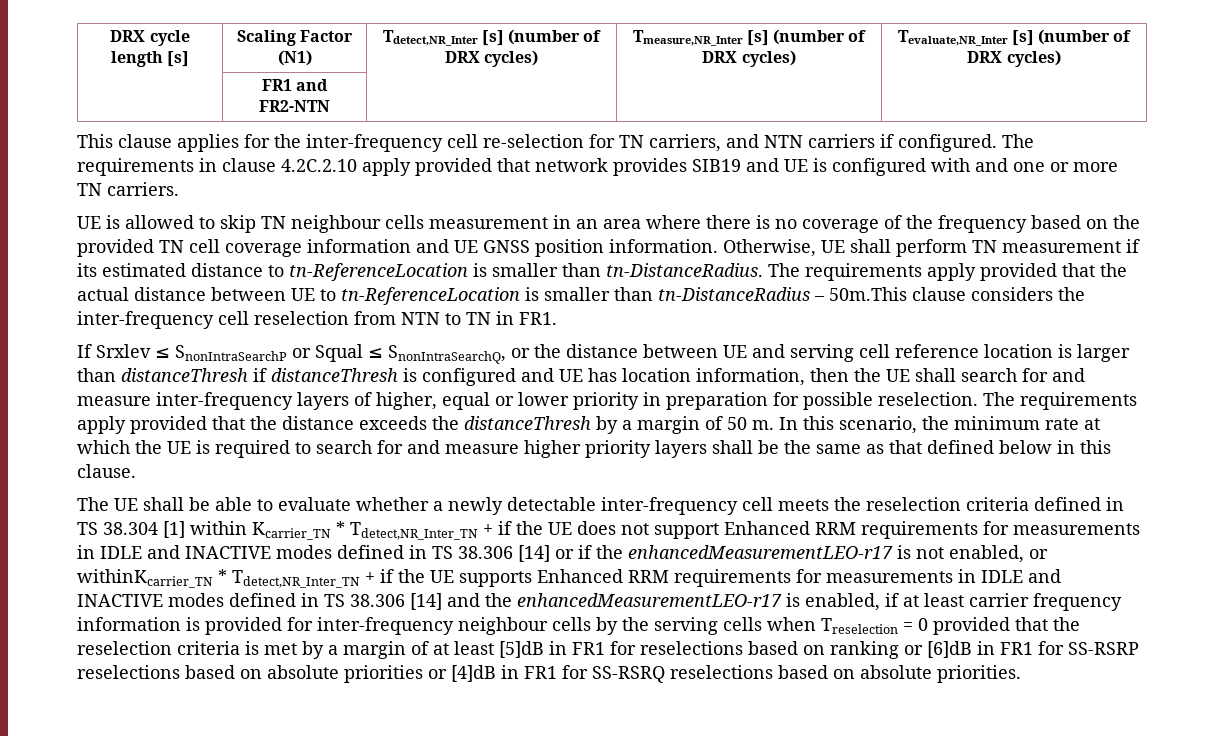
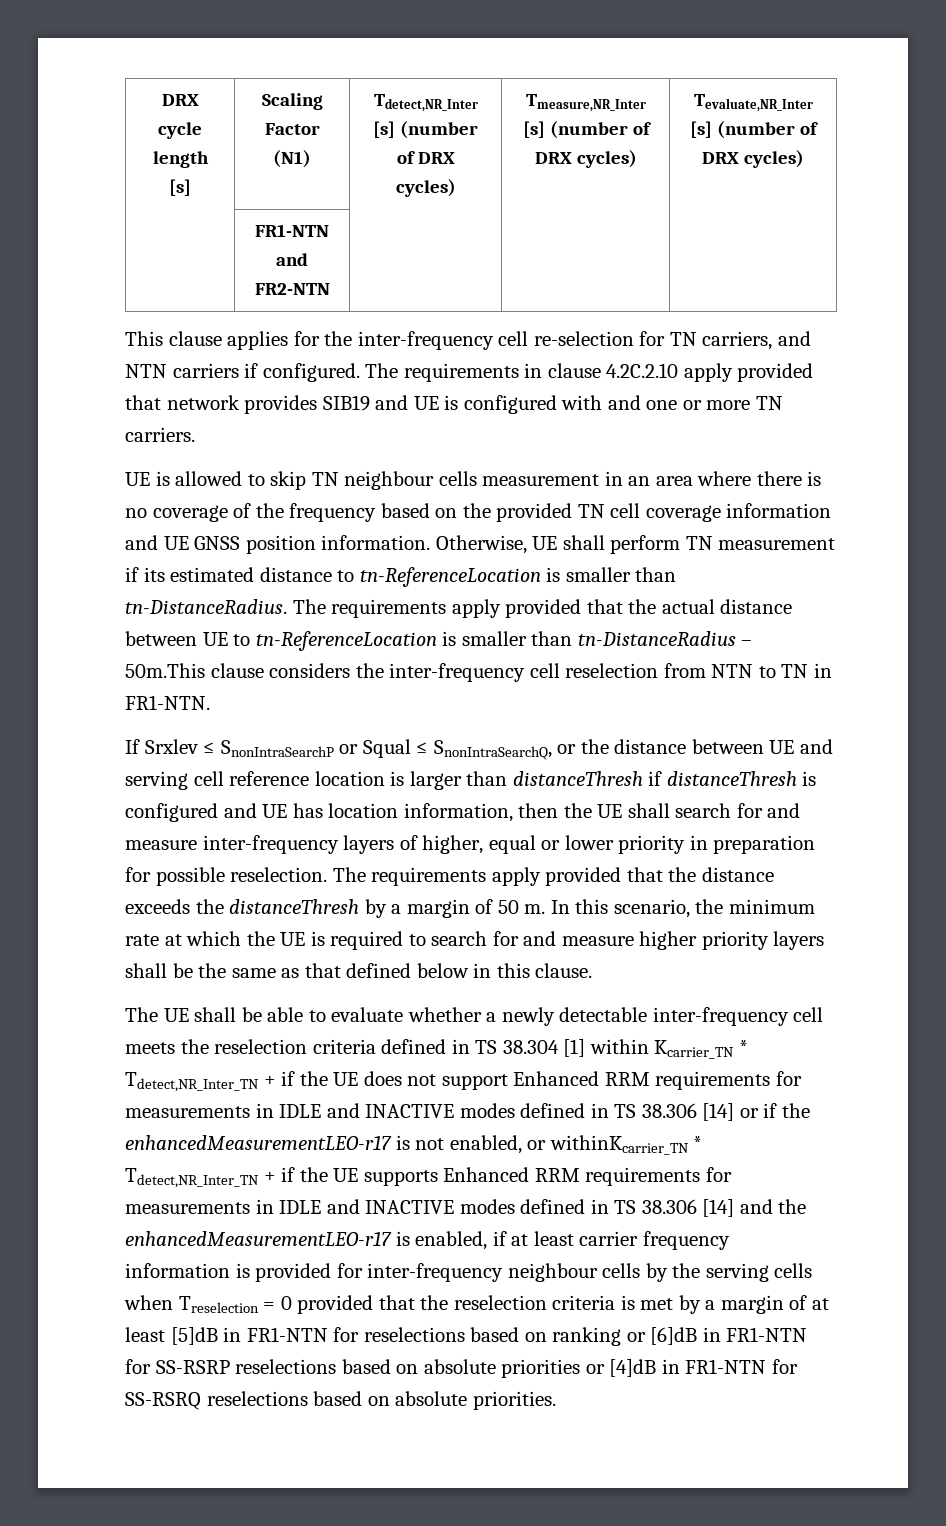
- | FR1 and FR2-NTN | | |
+ | FR1-NTN and FR2-NTN | | |
- The requirements apply provided that the actual distance between UE to tn-ReferenceLocation is smaller than tn-DistanceRadius – 50m.This clause considers the inter-frequency cell reselection from NTN to TN in FR1.
+ The requirements apply provided that the actual distance between UE to tn-ReferenceLocation is smaller than tn-DistanceRadius – 50m.This clause considers the inter-frequency cell reselection from NTN to TN in FR1-NTN.
- The UE shall be able to evaluate whether a newly detectable inter-frequency cell meets the reselection criteria defined in TS 38.304 [1] within Kcarrier_TN * Tdetect,NR_Inter_TN + if the UE does not support Enhanced RRM requirements for measurements in IDLE and INACTIVE modes defined in TS 38.306 [14] or if the enhancedMeasurementLEO-r17 is not enabled, or withinKcarrier_TN * Tdetect,NR_Inter_TN + if the UE supports Enhanced RRM requirements for measurements in IDLE and INACTIVE modes defined in TS 38.306 [14] and the enhancedMeasurementLEO-r17 is enabled, if at least carrier frequency information is provided for inter-frequency neighbour cells by the serving cells when Treselection = 0 provided that the reselection criteria is met by a margin of at least [5]dB in FR1 for reselections based on ranking or [6]dB in FR1 for SS-RSRP reselections based on absolute priorities or [4]dB in FR1 for SS-RSRQ reselections based on absolute priorities.
+ The UE shall be able to evaluate whether a newly detectable inter-frequency cell meets the reselection criteria defined in TS 38.304 [1] within Kcarrier_TN * Tdetect,NR_Inter_TN + if the UE does not support Enhanced RRM requirements for measurements in IDLE and INACTIVE modes defined in TS 38.306 [14] or if the enhancedMeasurementLEO-r17 is not enabled, or withinKcarrier_TN * Tdetect,NR_Inter_TN + if the UE supports Enhanced RRM requirements for measurements in IDLE and INACTIVE modes defined in TS 38.306 [14] and the enhancedMeasurementLEO-r17 is enabled, if at least carrier frequency information is provided for inter-frequency neighbour cells by the serving cells when Treselection = 0 provided that the reselection criteria is met by a margin of at least [5]dB in FR1-NTN for reselections based on ranking or [6]dB in FR1-NTN for SS-RSRP reselections based on absolute priorities or [4]dB in FR1-NTN for SS-RSRQ reselections based on absolute priorities.

